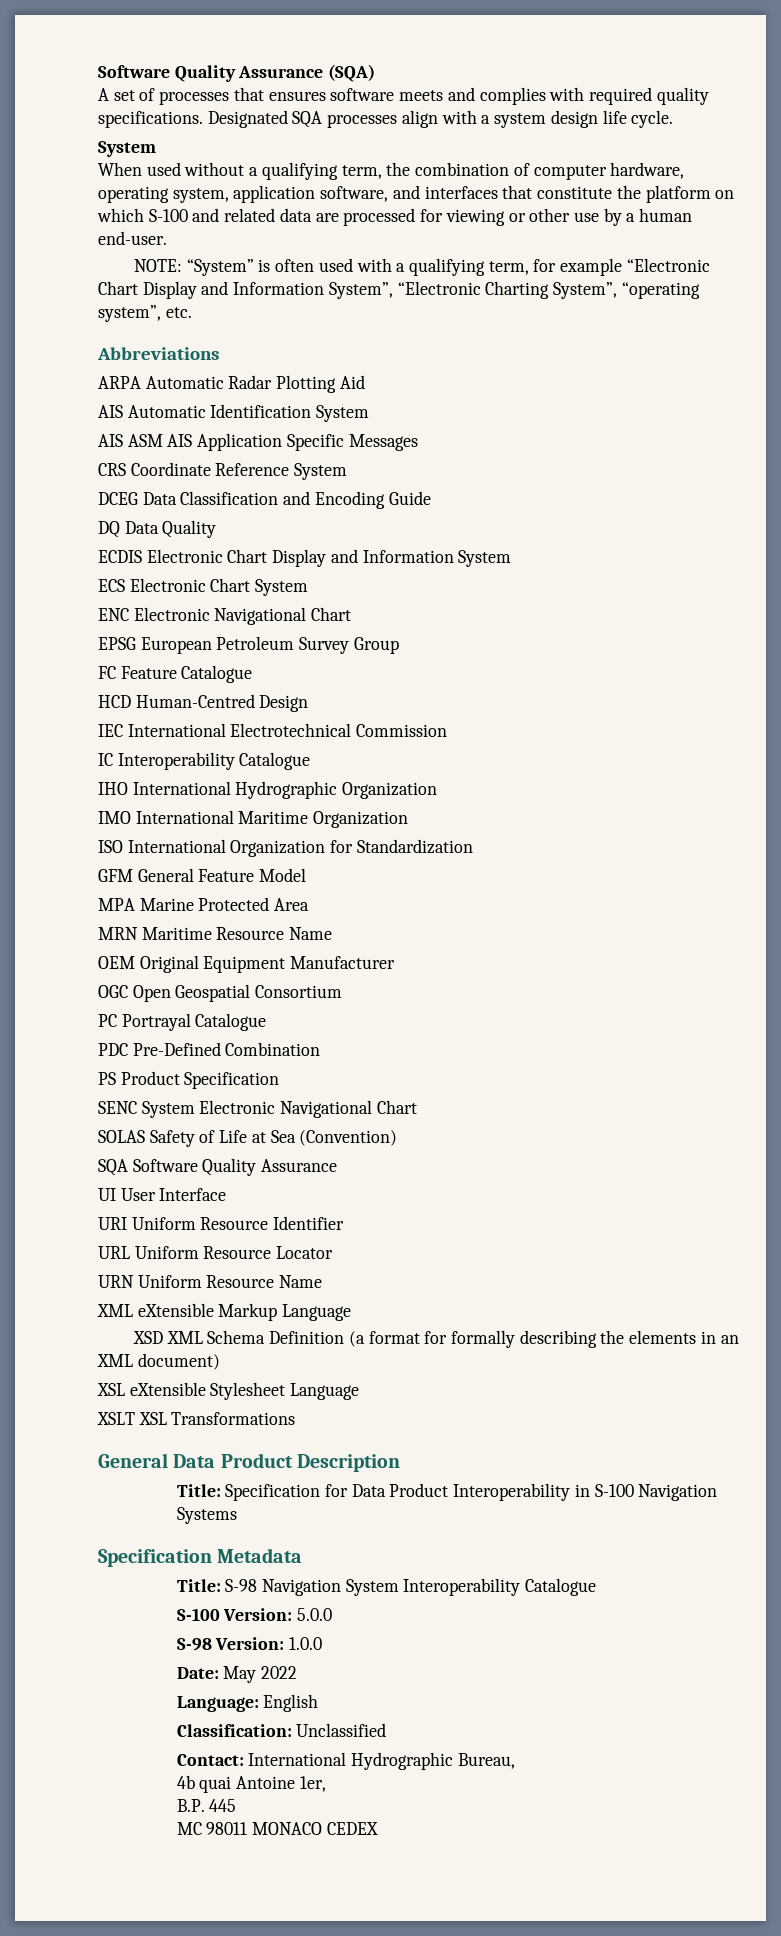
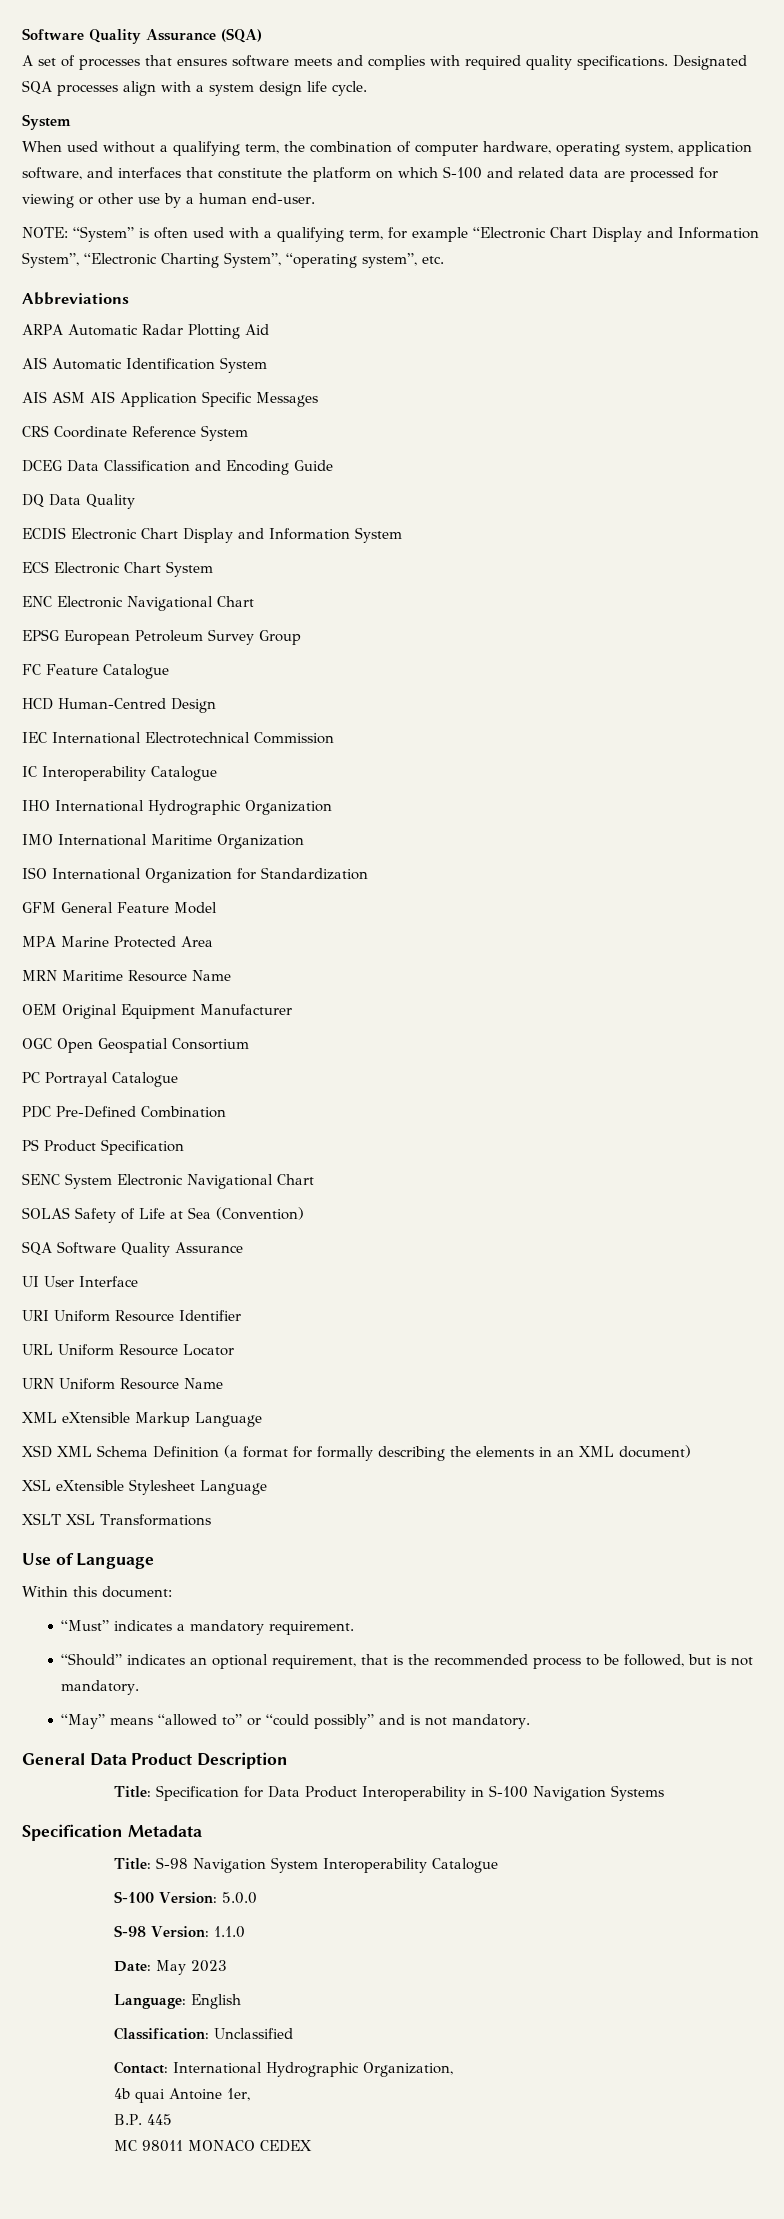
+ Use of Language
+ Within this document:
+ “Must” indicates a mandatory requirement.
+ “Should” indicates an optional requirement, that is the recommended process to be followed, but is not mandatory.
+ “May” means “allowed to” or “could possibly” and is not mandatory.
- S-98 Version: 1.0.0
+ S-98 Version: 1.1.0
- Date: May 2022
+ Date: May 2023
- Contact: International Hydrographic Bureau,
+ Contact: International Hydrographic Organization,

